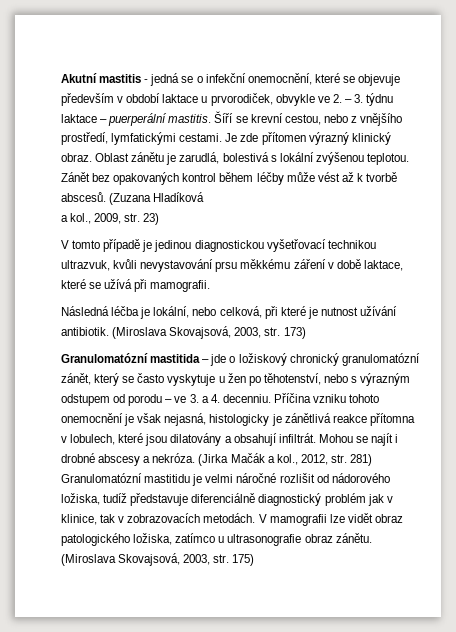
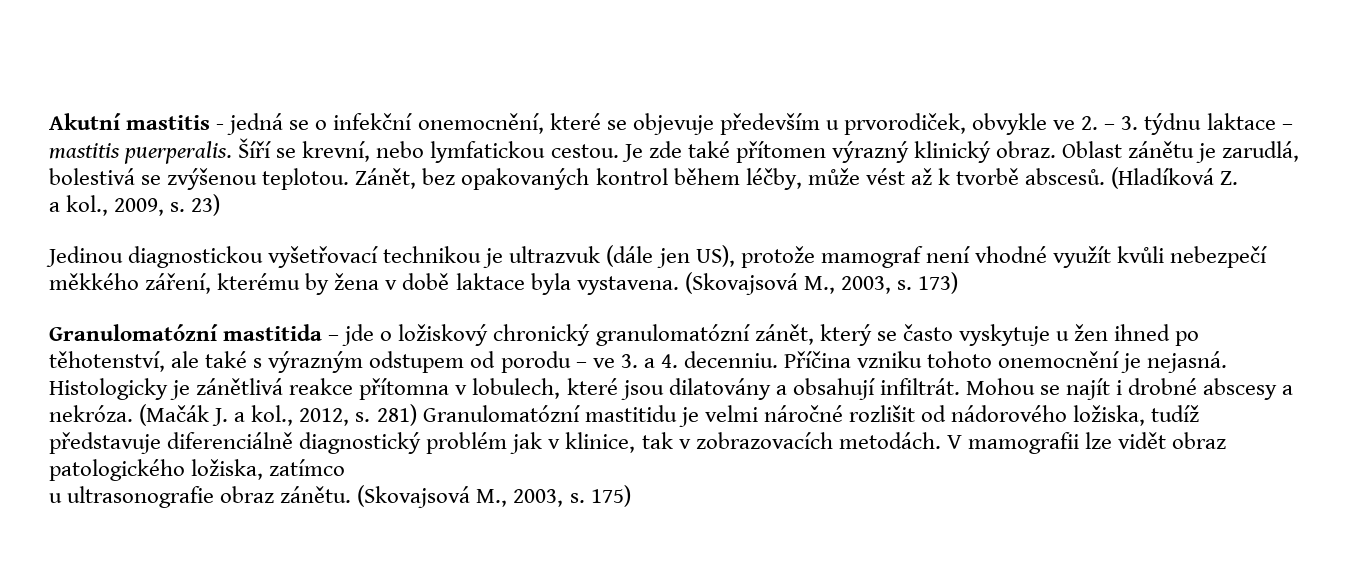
- Akutní mastitis - jedná se o infekční onemocnění, které se objevuje především v období laktace u prvorodiček, obvykle ve 2. – 3. týdnu laktace – puerperální mastitis. Šíří se krevní cestou, nebo z vnějšího prostředí, lymfatickými cestami.
+ Akutní mastitis - jedná se o infekční onemocnění, které se objevuje především u prvorodiček, obvykle ve 2. – 3. týdnu laktace – mastitis puerperalis. Šíří se krevní, nebo lymfatickou cestou.
- Je zde přítomen výrazný klinický obraz.
+ Je zde také přítomen výrazný klinický obraz.
- Oblast zánětu je zarudlá, bolestivá s lokální zvýšenou teplotou.
+ Oblast zánětu je zarudlá, bolestivá se zvýšenou teplotou.
- Zánět bez opakovaných kontrol během léčby může vést až k tvorbě abscesů.
+ Zánět, bez opakovaných kontrol během léčby, může vést až k tvorbě abscesů.
- (Zuzana Hladíková
+ (Hladíková Z.
- a kol., 2009, str. 23)
+ a kol., 2009, s. 23)
- V tomto případě je jedinou diagnostickou vyšetřovací technikou ultrazvuk, kvůli nevystavování prsu měkkému záření v době laktace, které se užívá při mamografii.
- Následná léčba je lokální, nebo celková, při které je nutnost užívání antibiotik. (Miroslava Skovajsová, 2003, str. 173)
+ Jedinou diagnostickou vyšetřovací technikou je ultrazvuk (dále jen US), protože mamograf není vhodné využít kvůli nebezpečí měkkého záření, kterému by žena v době laktace byla vystavena. (Skovajsová M., 2003, s. 173)
- Granulomatózní mastitida – jde o ložiskový chronický granulomatózní zánět, který se často vyskytuje u žen po těhotenství, nebo s výrazným odstupem od porodu – ve 3. a 4. decenniu.
+ Granulomatózní mastitida – jde o ložiskový chronický granulomatózní zánět, který se často vyskytuje u žen ihned po těhotenství, ale také s výrazným odstupem od porodu – ve 3. a 4. decenniu.
- Příčina vzniku tohoto onemocnění je však nejasná, histologicky je zánětlivá reakce přítomna v lobulech, které jsou dilatovány a obsahují infiltrát.
+ Příčina vzniku tohoto onemocnění je nejasná. Histologicky je zánětlivá reakce přítomna v lobulech, které jsou dilatovány a obsahují infiltrát.
- (Jirka Mačák a kol., 2012, str. 281) Granulomatózní mastitidu je velmi náročné rozlišit od nádorového ložiska, tudíž představuje diferenciálně diagnostický problém jak v klinice, tak v zobrazovacích metodách.
+ (Mačák J. a kol., 2012, s. 281) Granulomatózní mastitidu je velmi náročné rozlišit od nádorového ložiska, tudíž představuje diferenciálně diagnostický problém jak v klinice, tak v zobrazovacích metodách.
- V mamografii lze vidět obraz patologického ložiska, zatímco u ultrasonografie obraz zánětu.
+ V mamografii lze vidět obraz patologického ložiska, zatímco
+ u ultrasonografie obraz zánětu.
- (Miroslava Skovajsová, 2003, str. 175)
+ (Skovajsová M., 2003, s. 175)

